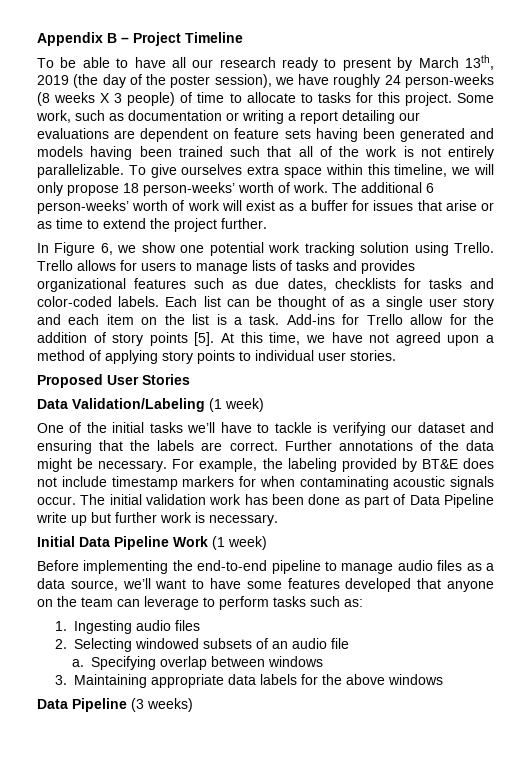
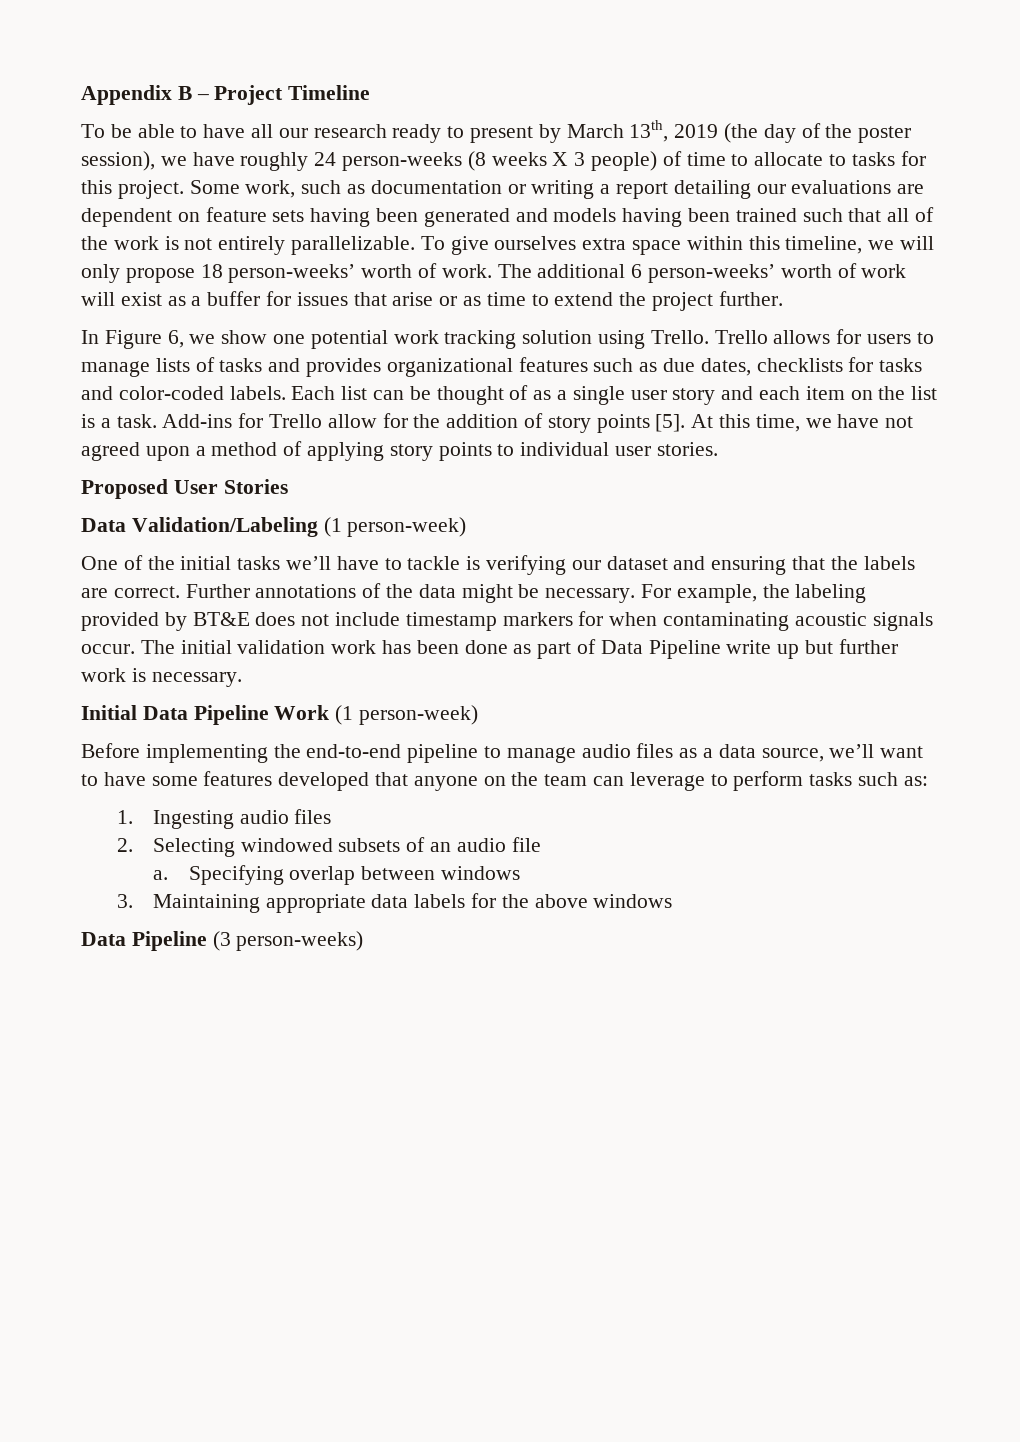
- Data Validation/Labeling (1 week)
+ Data Validation/Labeling (1 person-week)
- Initial Data Pipeline Work (1 week)
+ Initial Data Pipeline Work (1 person-week)
- Data Pipeline (3 weeks)
+ Data Pipeline (3 person-weeks)

